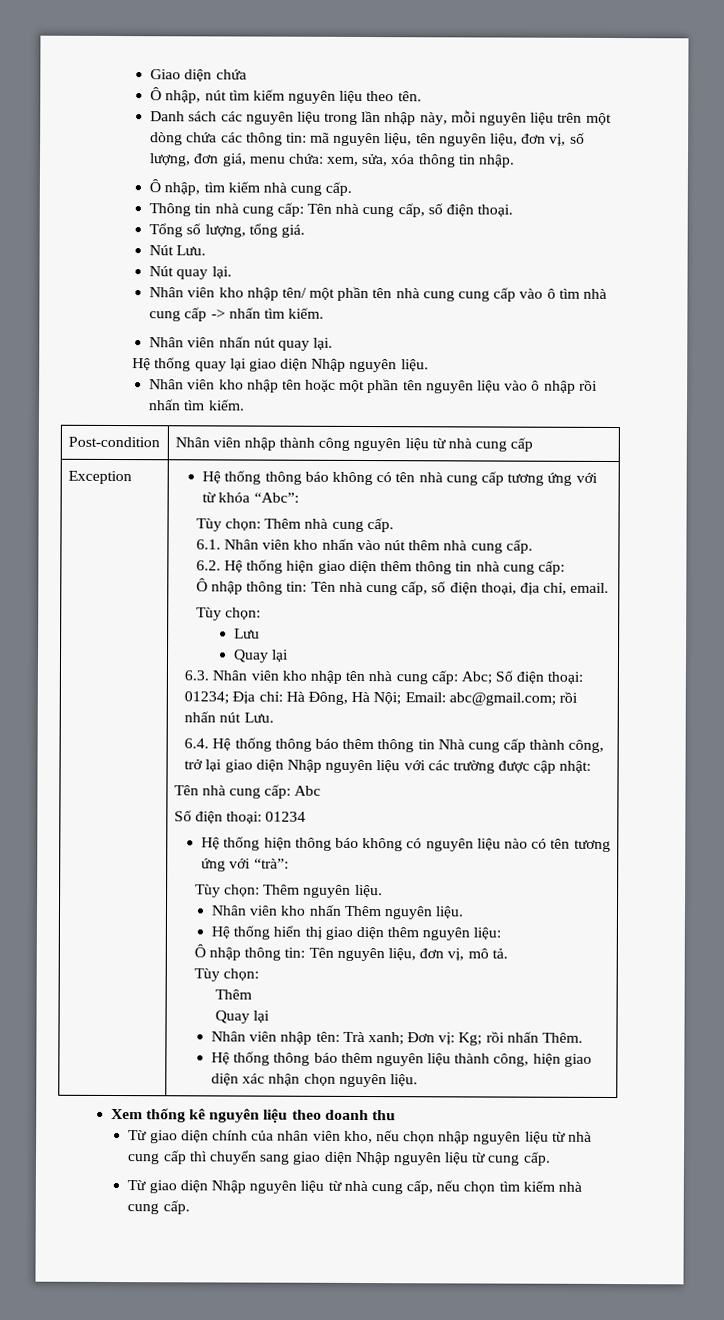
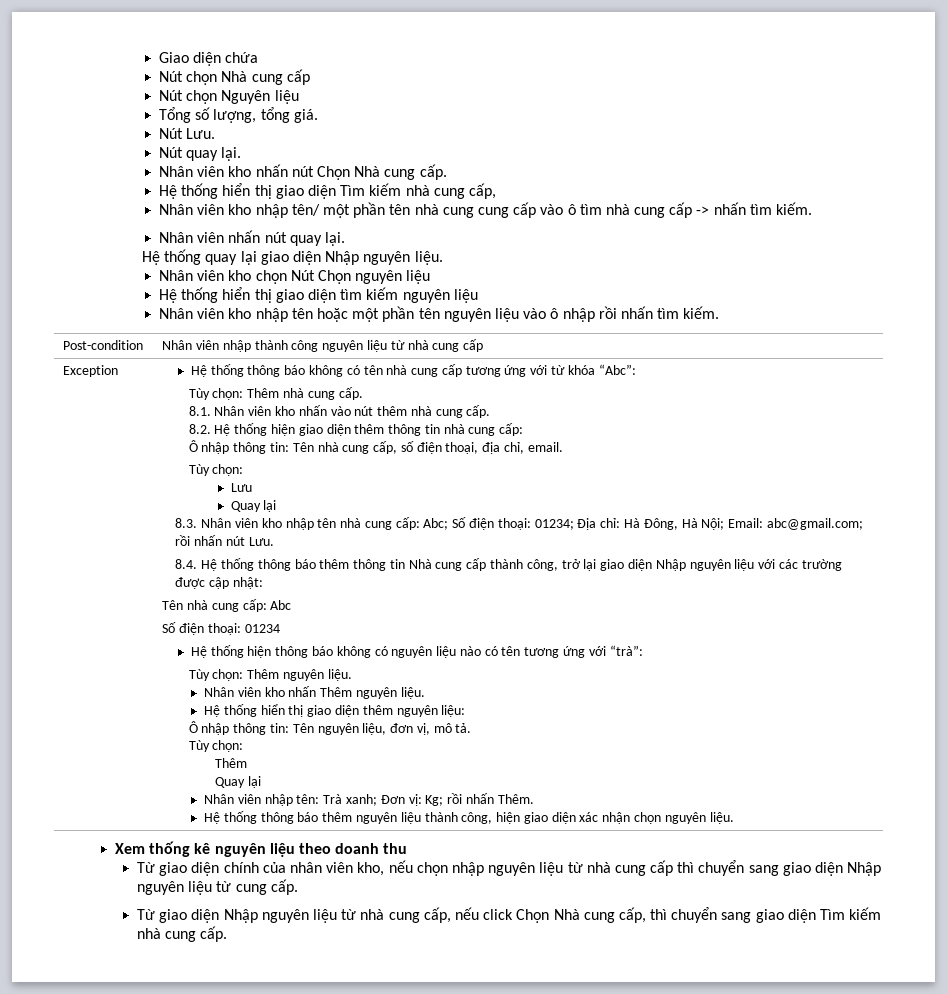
- Ô nhập, nút tìm kiếm nguyên liệu theo tên.
- Danh sách các nguyên liệu trong lần nhập này, mỗi nguyên liệu trên một dòng chứa các thông tin: mã nguyên liệu, tên nguyên liệu, đơn vị, số lượng, đơn giá, menu chứa: xem, sửa, xóa thông tin nhập.
- Ô nhập, tìm kiếm nhà cung cấp.
- Thông tin nhà cung cấp: Tên nhà cung cấp, số điện thoại.
+ Nút chọn Nhà cung cấp
+ Nút chọn Nguyên liệu
+ Nhân viên kho nhấn nút Chọn Nhà cung cấp.
+ Hệ thống hiển thị giao diện Tìm kiếm nhà cung cấp,
+ Nhân viên kho chọn Nút Chọn nguyên liệu
+ Hệ thống hiển thị giao diện tìm kiếm nguyên liệu
- 6.1. Nhân viên kho nhấn vào nút thêm nhà cung cấp.
+ 8.1. Nhân viên kho nhấn vào nút thêm nhà cung cấp.
- 6.2. Hệ thống hiện giao diện thêm thông tin nhà cung cấp:
+ 8.2. Hệ thống hiện giao diện thêm thông tin nhà cung cấp:
- 6.3. Nhân viên kho nhập tên nhà cung cấp: Abc; Số điện thoại: 01234; Địa chỉ: Hà Đông, Hà Nội; Email: abc@gmail.com; rồi nhấn nút Lưu.
+ 8.3. Nhân viên kho nhập tên nhà cung cấp: Abc; Số điện thoại: 01234; Địa chỉ: Hà Đông, Hà Nội; Email: abc@gmail.com; rồi nhấn nút Lưu.
- 6.4. Hệ thống thông báo thêm thông tin Nhà cung cấp thành công, trở lại giao diện Nhập nguyên liệu với các trường được cập nhật:
+ 8.4. Hệ thống thông báo thêm thông tin Nhà cung cấp thành công, trở lại giao diện Nhập nguyên liệu với các trường được cập nhật:
- Từ giao diện Nhập nguyên liệu từ nhà cung cấp, nếu chọn tìm kiếm nhà cung cấp.
+ Từ giao diện Nhập nguyên liệu từ nhà cung cấp, nếu click Chọn Nhà cung cấp, thì chuyển sang giao diện Tìm kiếm nhà cung cấp.

